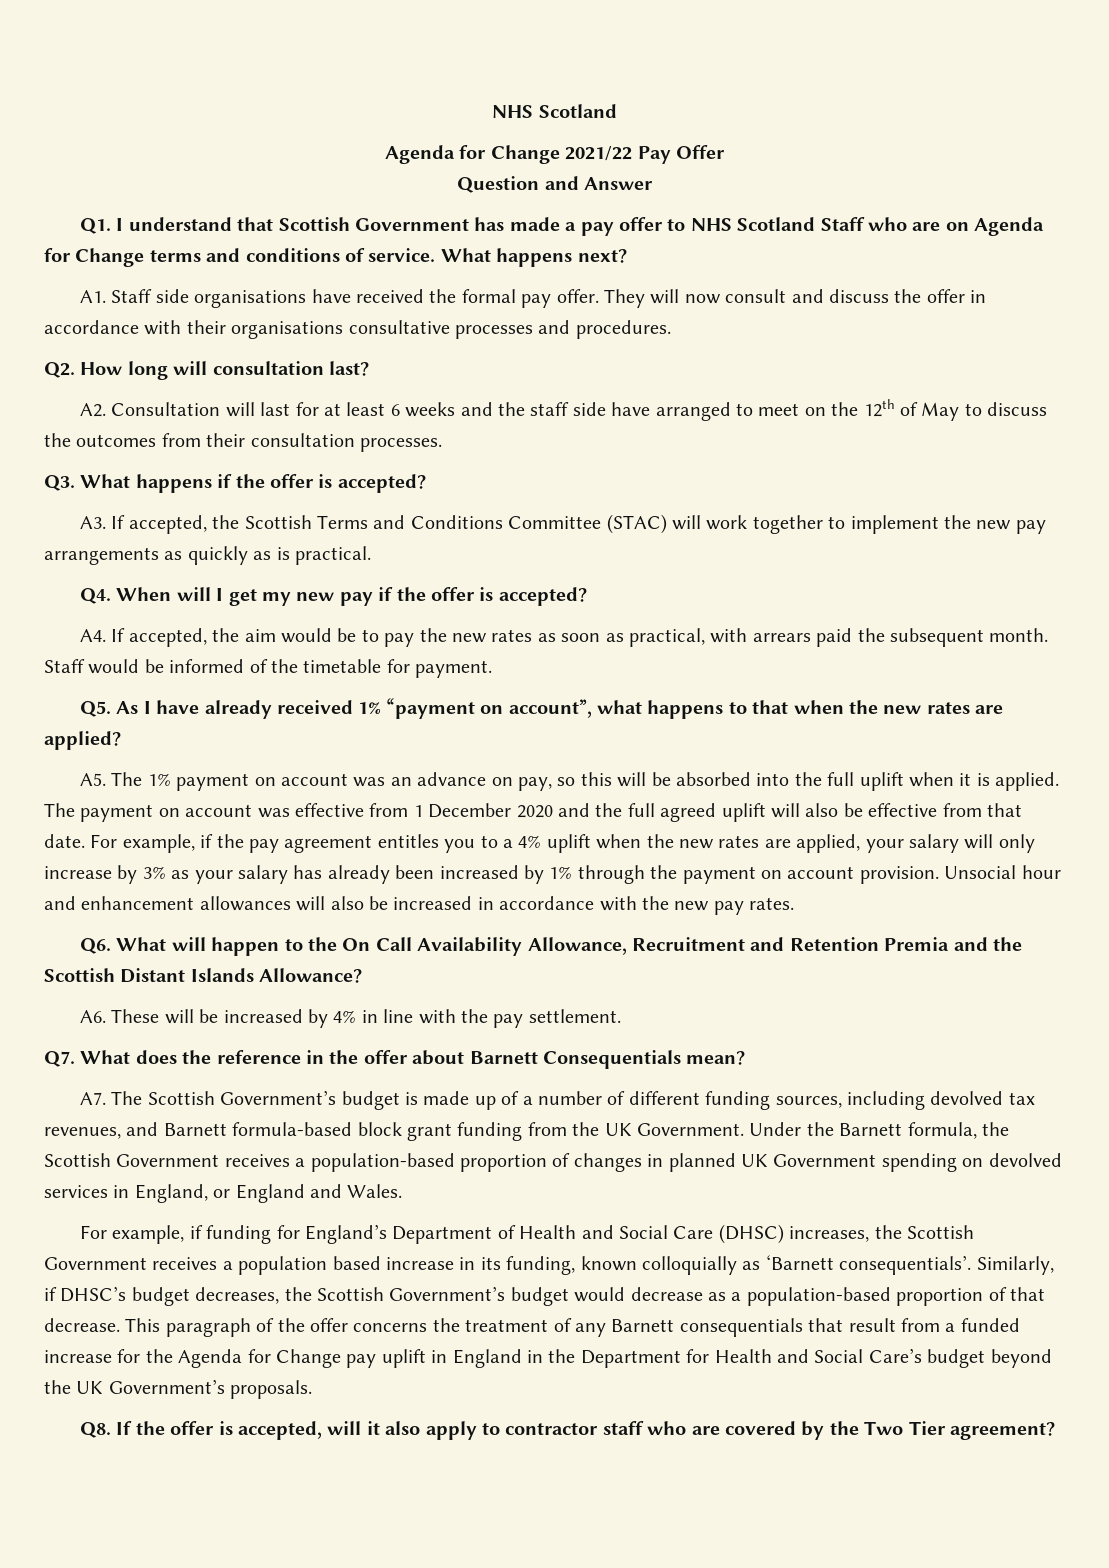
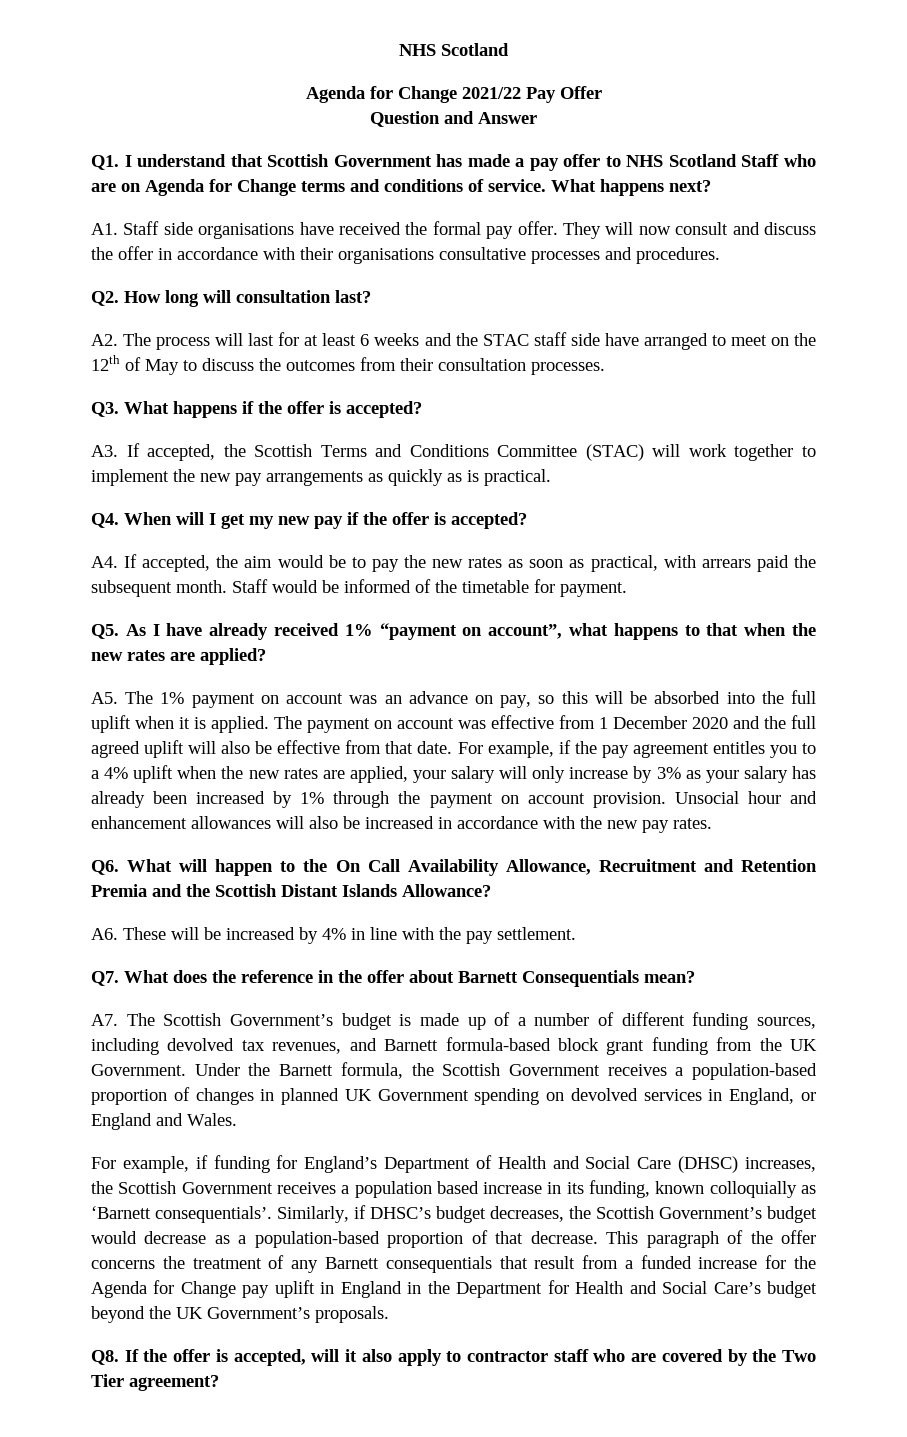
- A2. Consultation will last for at least 6 weeks and the staff side have arranged to meet on the 12th of May to discuss the outcomes from their consultation processes.
+ A2. The process will last for at least 6 weeks and the STAC staff side have arranged to meet on the 12th of May to discuss the outcomes from their consultation processes.

